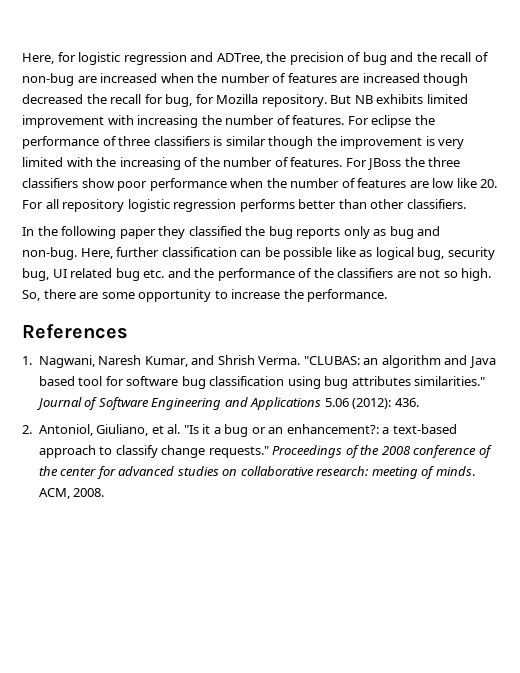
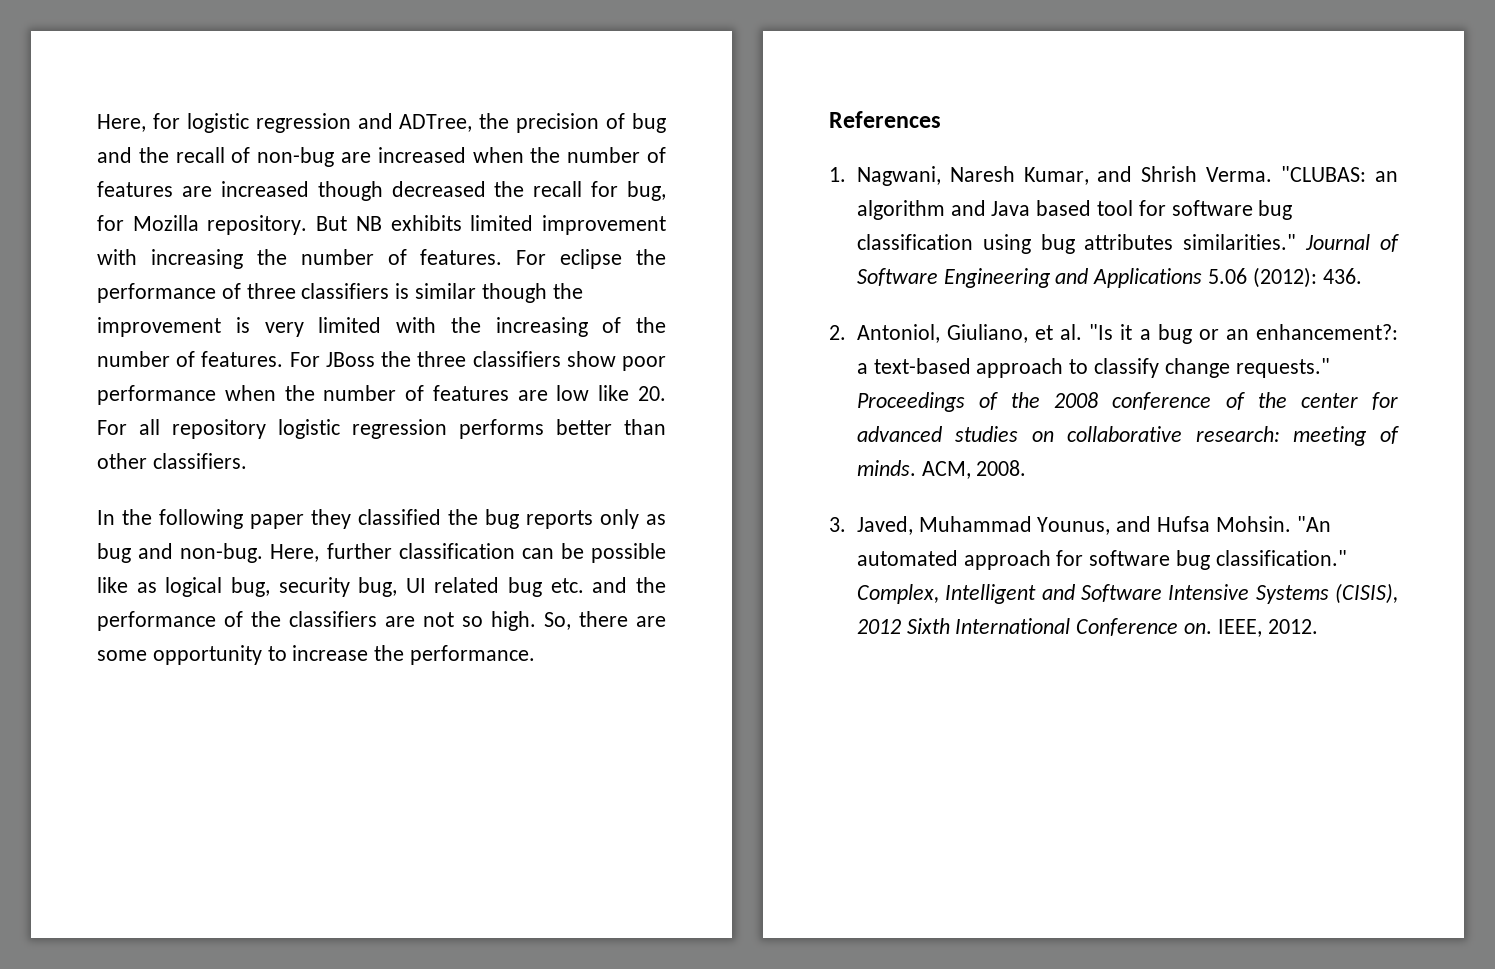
+ 3. Javed, Muhammad Younus, and Hufsa Mohsin. "An automated approach for software bug classification." Complex, Intelligent and Software Intensive Systems (CISIS), 2012 Sixth International Conference on. IEEE, 2012.

